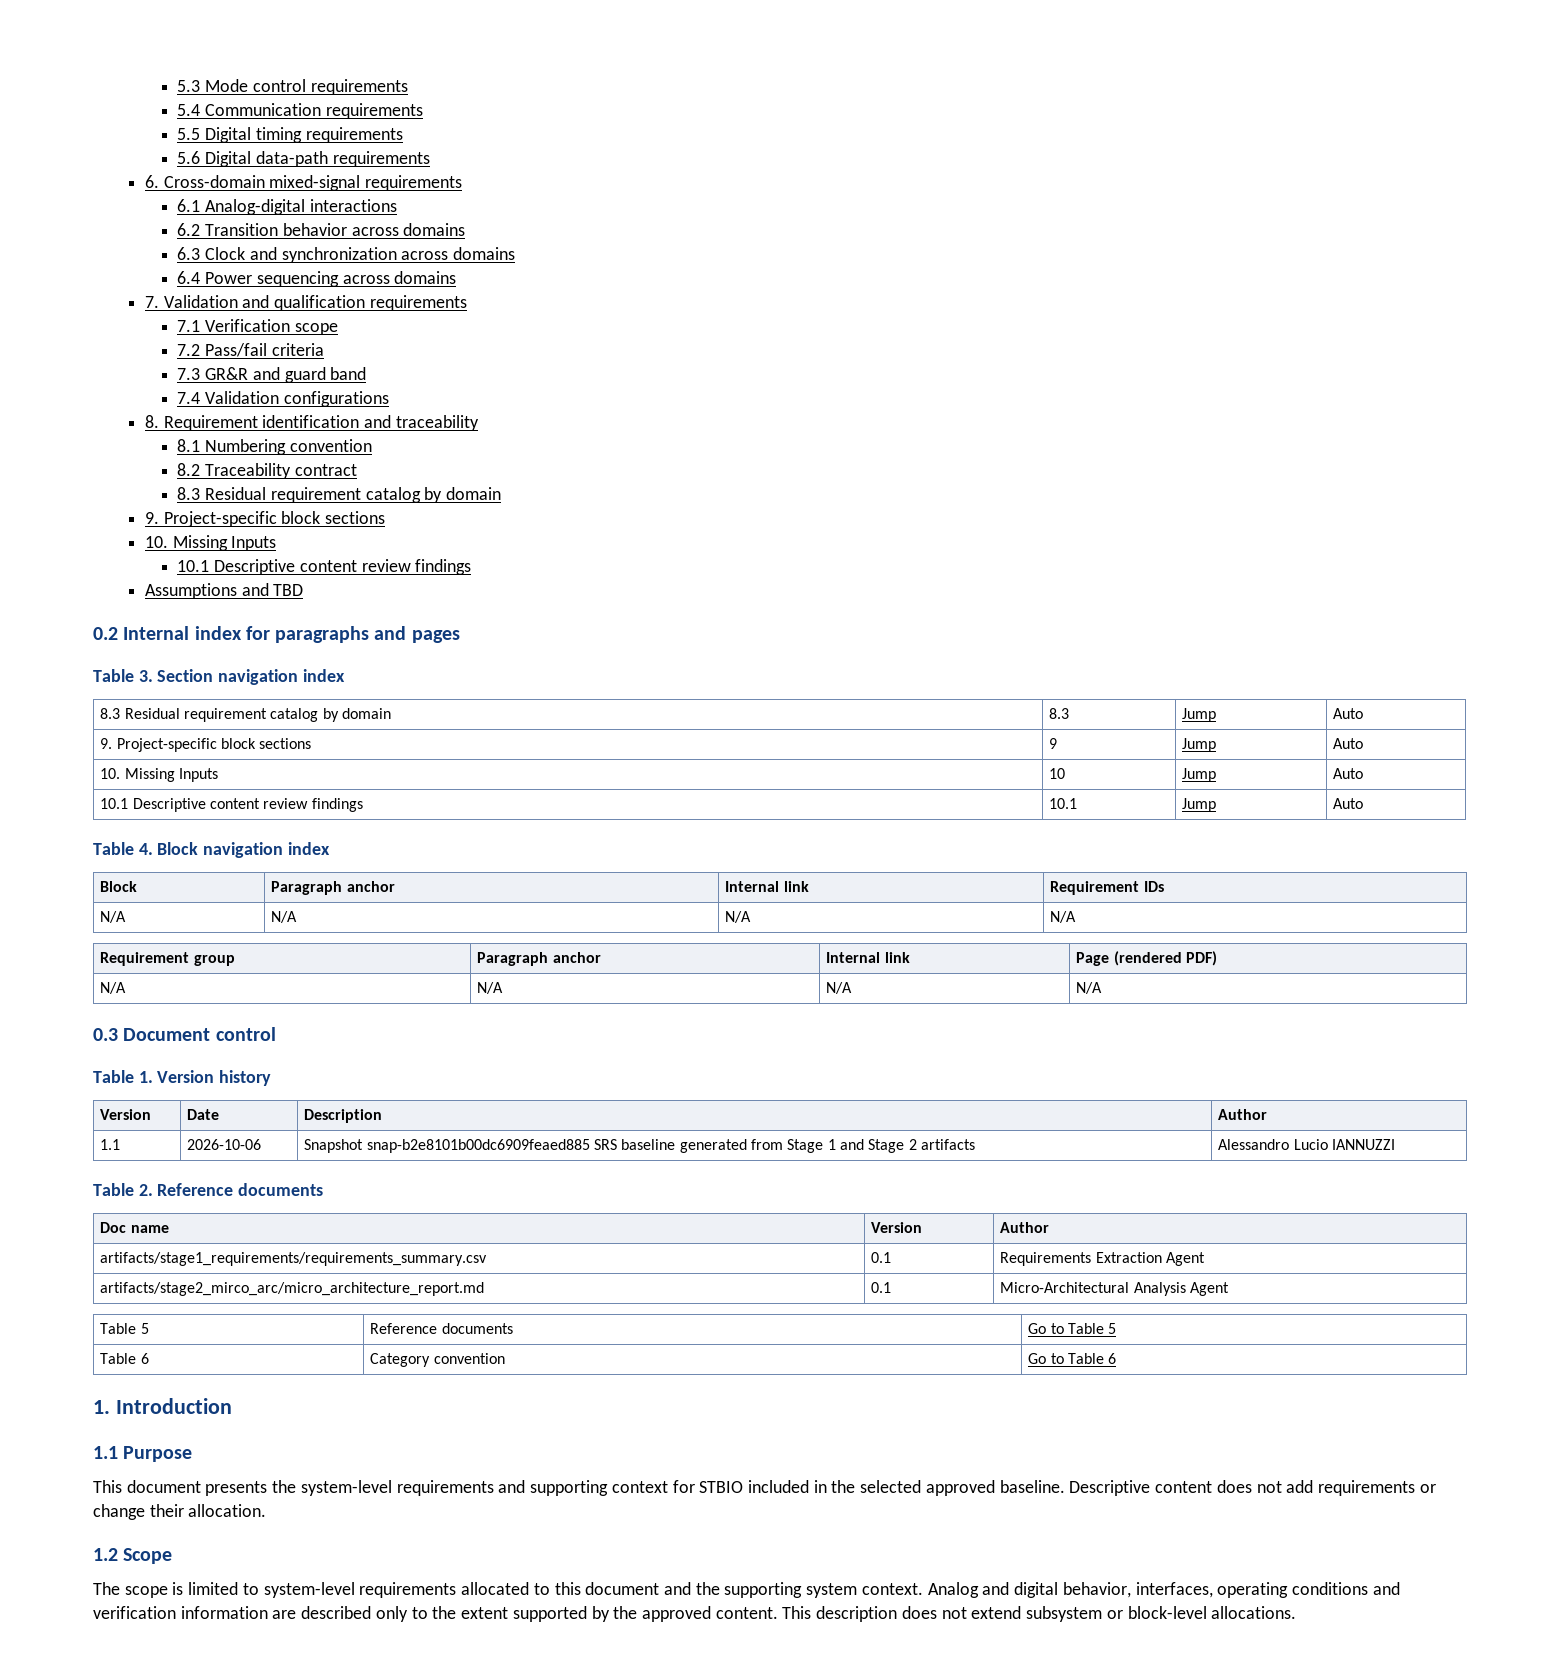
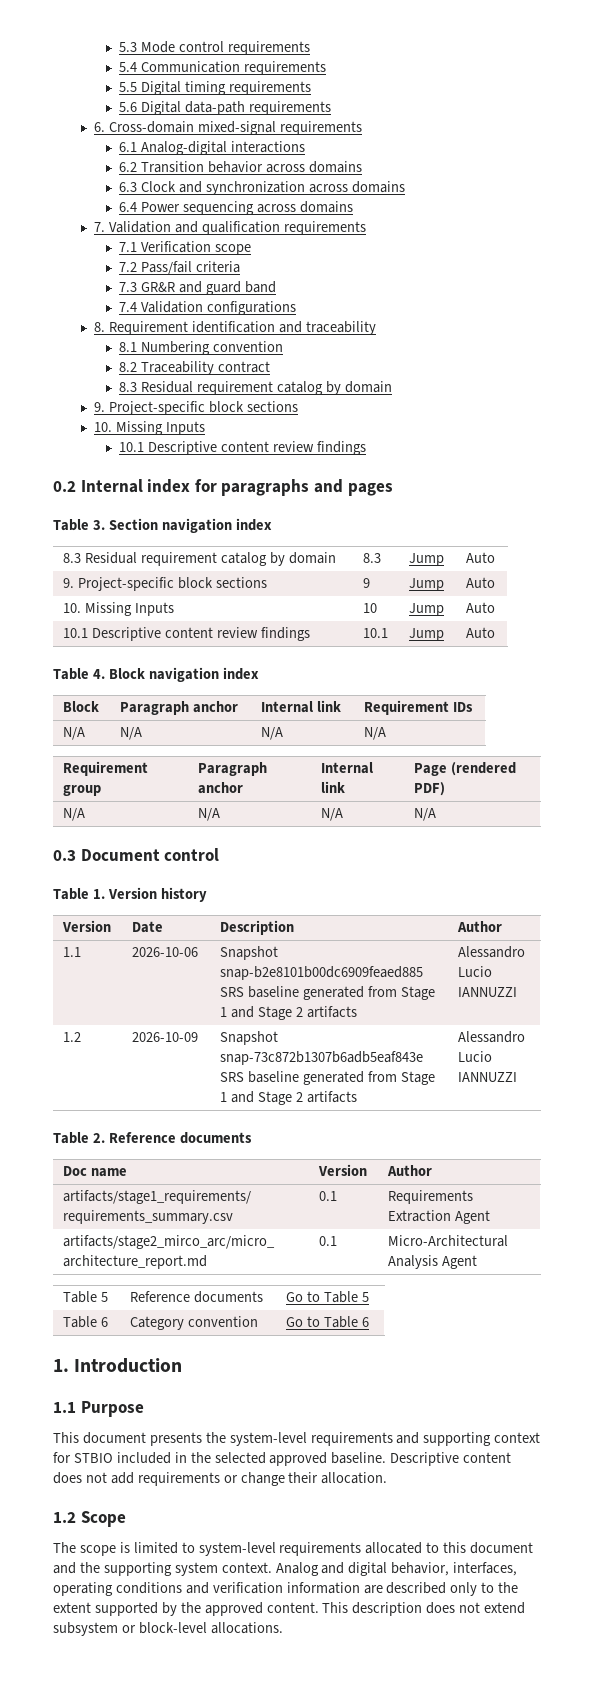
- Assumptions and TBD
+ 1.2 | 2026-10-09 | Snapshot snap-73c872b1307b6adb5eaf843e SRS baseline generated from Stage 1 and Stage 2 artifacts | Alessandro Lucio IANNUZZI

